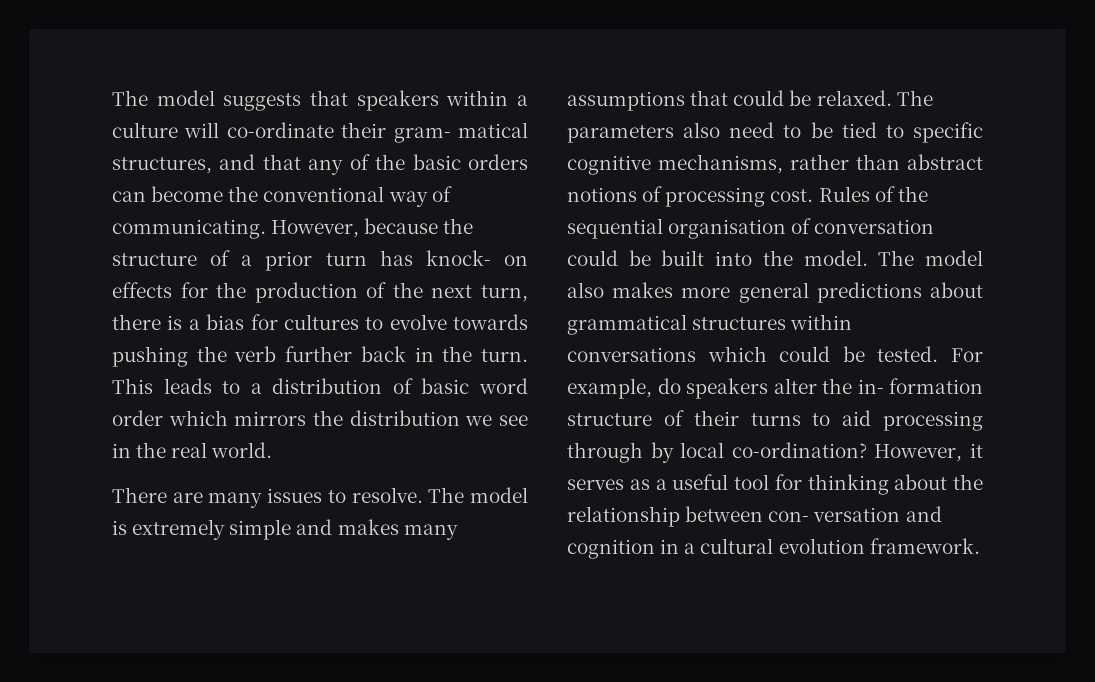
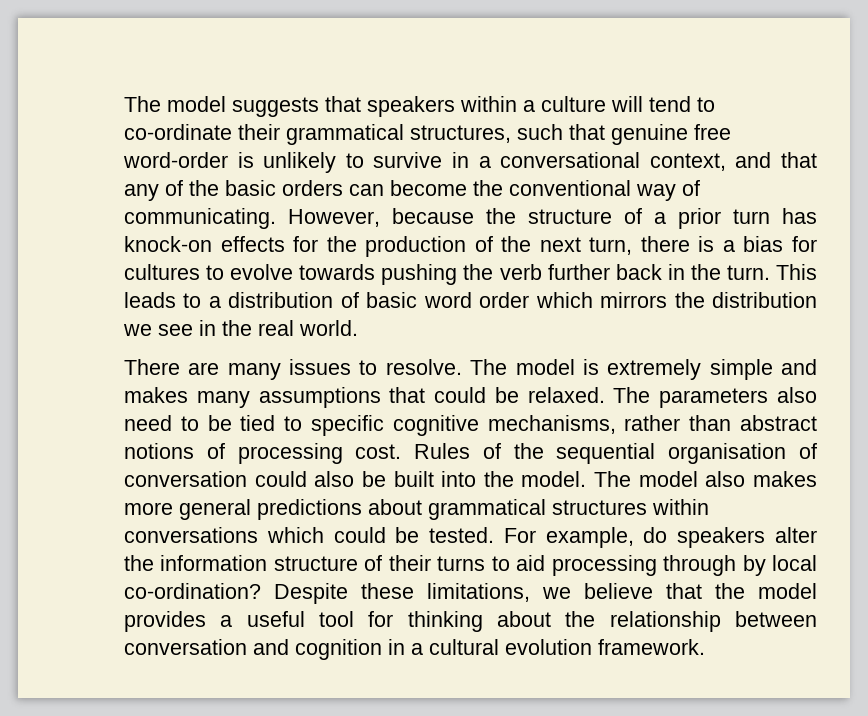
- The model suggests that speakers within a culture will co-ordinate their gram- matical structures, and that any of the basic orders can become the conventional way of communicating.
+ The model suggests that speakers within a culture will tend to co-ordinate their grammatical structures, such that genuine free word-order is unlikely to survive in a conversational context, and that any of the basic orders can become the conventional way of communicating.
- However, because the structure of a prior turn has knock- on effects for the production of the next turn, there is a bias for cultures to evolve towards pushing the verb further back in the turn.
+ However, because the structure of a prior turn has knock-on effects for the production of the next turn, there is a bias for cultures to evolve towards pushing the verb further back in the turn.
- Rules of the sequential organisation of conversation could be built into the model.
+ Rules of the sequential organisation of conversation could also be built into the model.
- For example, do speakers alter the in- formation structure of their turns to aid processing through by local co-ordination?
+ For example, do speakers alter the information structure of their turns to aid processing through by local co-ordination?
- However, it serves as a useful tool for thinking about the relationship between con- versation and cognition in a cultural evolution framework.
+ Despite these limitations, we believe that the model provides a useful tool for thinking about the relationship between conversation and cognition in a cultural evolution framework.

